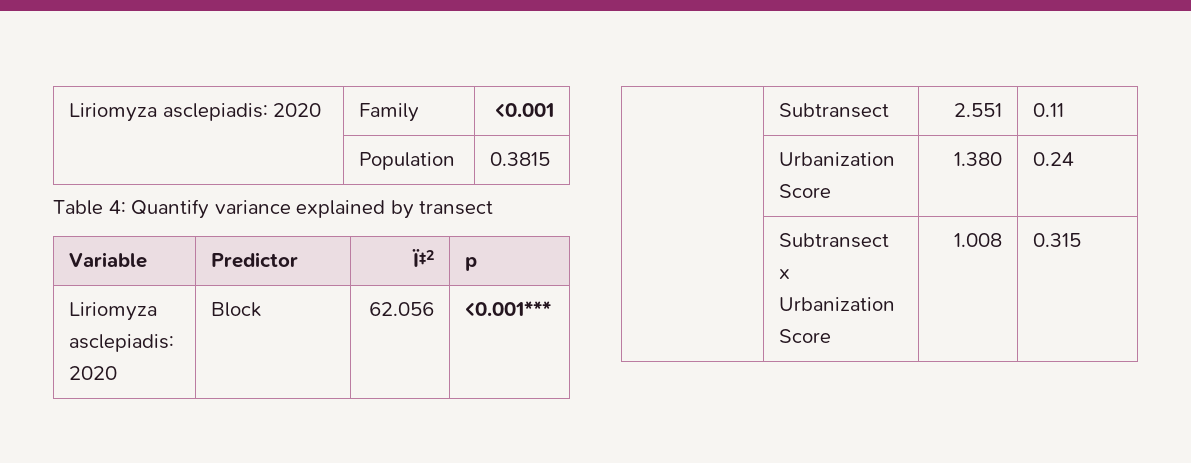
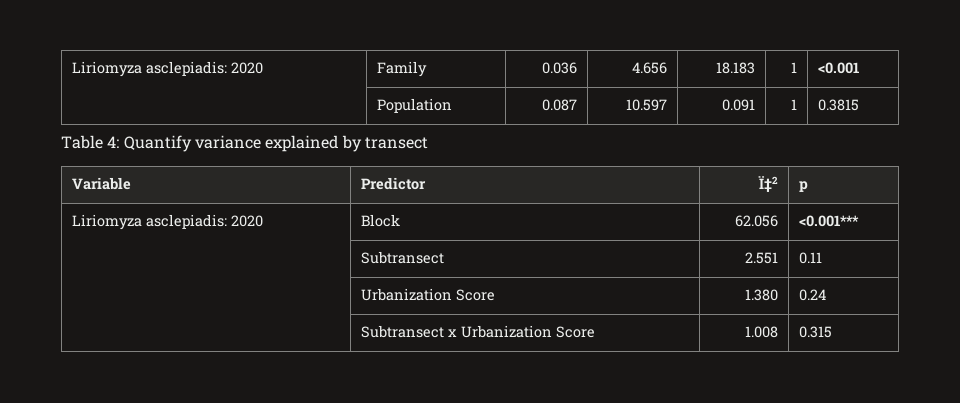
- Liriomyza asclepiadis: 2020 | Family | <0.001
- | Population | 0.3815
+ Liriomyza asclepiadis: 2020 | Family | 0.036 | 4.656 | 18.183 | 1 | <0.001
+ | Population | 0.087 | 10.597 | 0.091 | 1 | 0.3815

